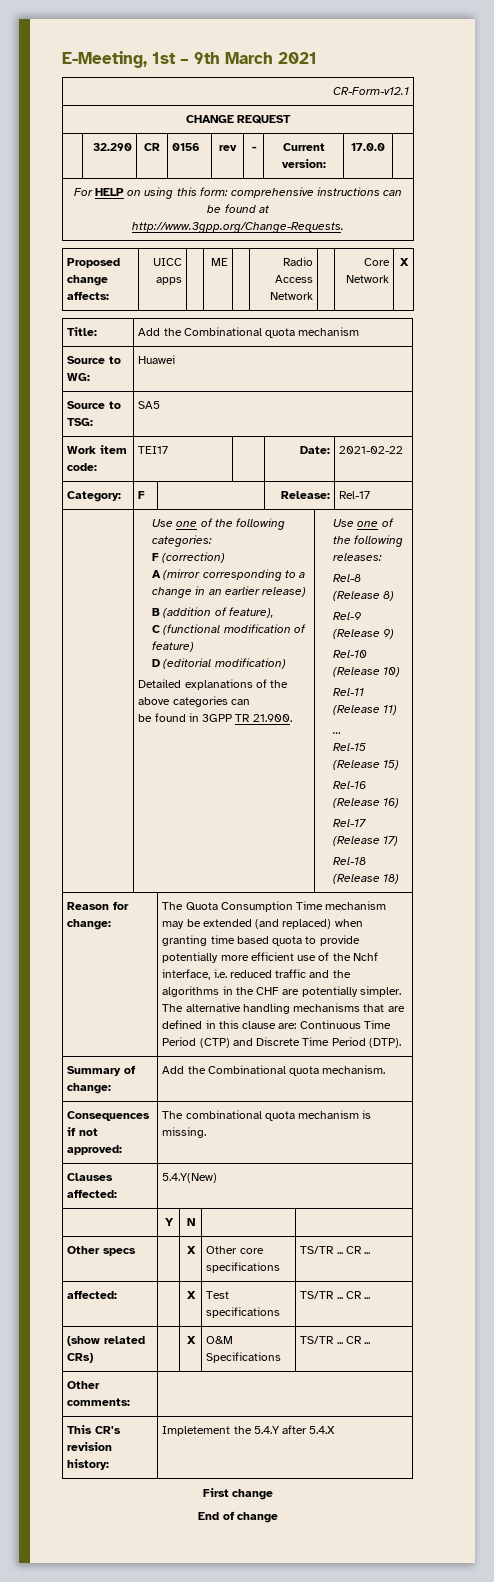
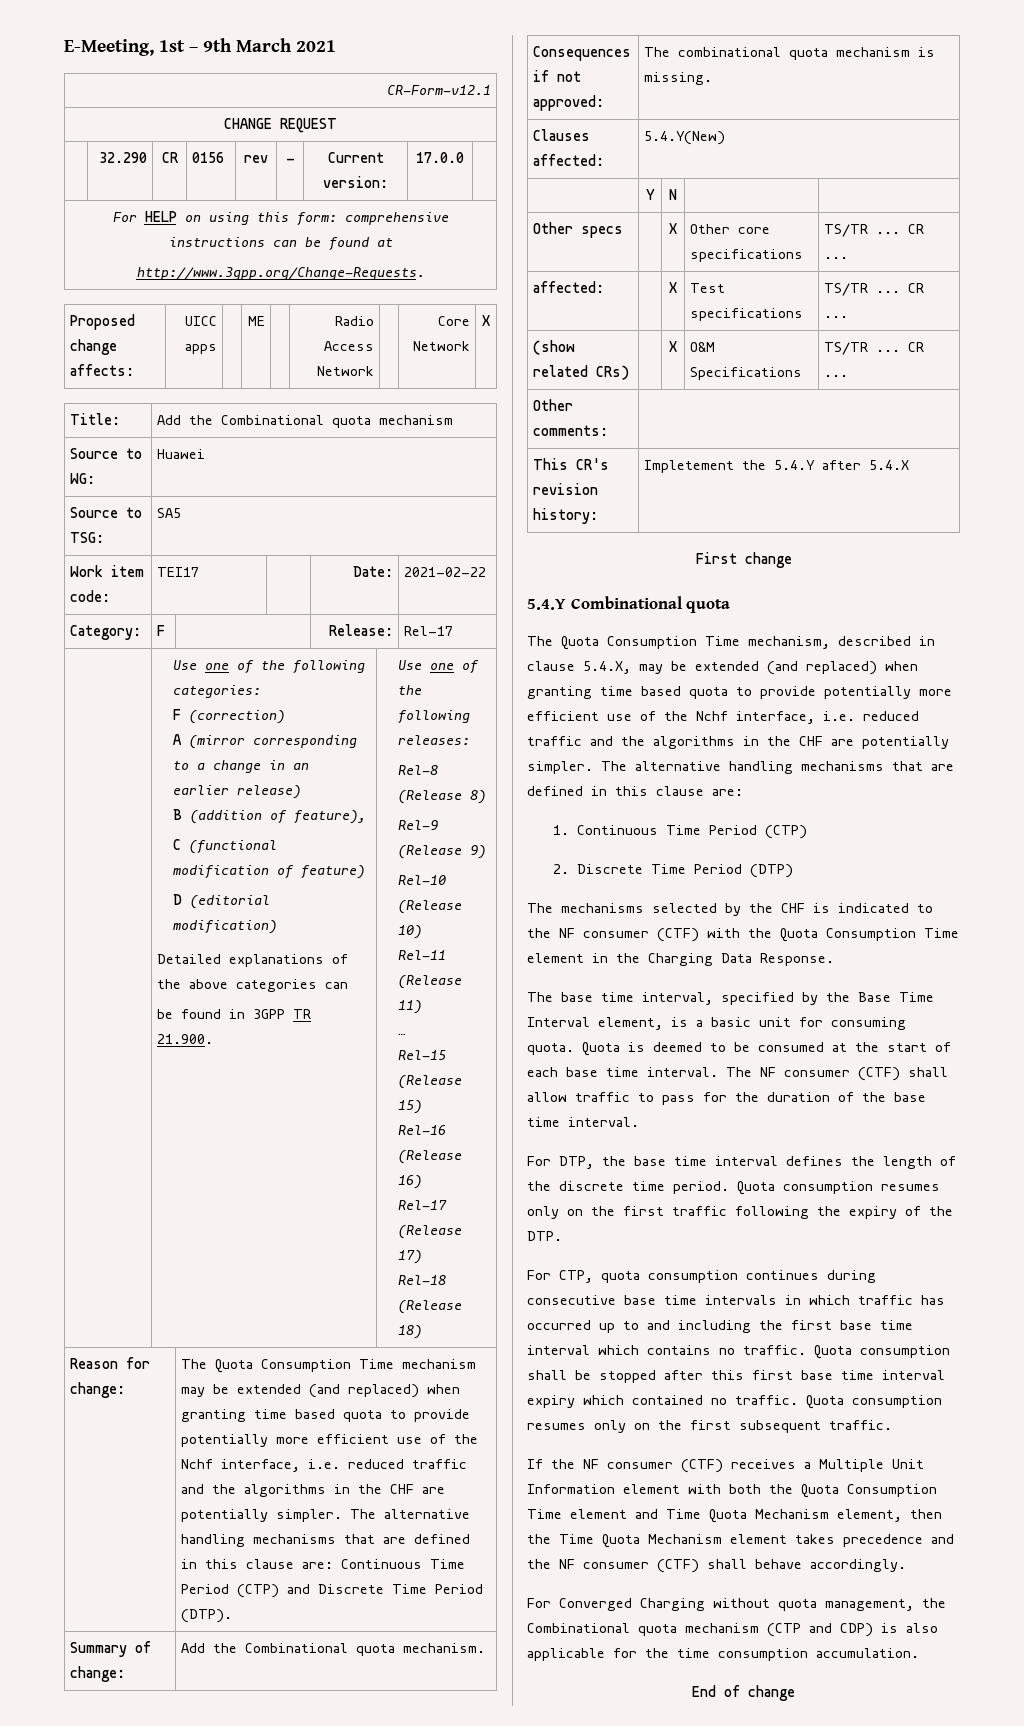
+ 5.4.Y Combinational quota
+ The Quota Consumption Time mechanism, described in clause 5.4.X, may be extended (and replaced) when granting time based quota to provide potentially more efficient use of the Nchf interface, i.e. reduced traffic and the algorithms in the CHF are potentially simpler. The alternative handling mechanisms that are defined in this clause are:
+ 1. Continuous Time Period (CTP)
+ 2. Discrete Time Period (DTP)
+ The mechanisms selected by the CHF is indicated to the NF consumer (CTF) with the Quota Consumption Time element in the Charging Data Response.
+ The base time interval, specified by the Base Time Interval element, is a basic unit for consuming quota. Quota is deemed to be consumed at the start of each base time interval. The NF consumer (CTF) shall allow traffic to pass for the duration of the base time interval.
+ For DTP, the base time interval defines the length of the discrete time period. Quota consumption resumes only on the first traffic following the expiry of the DTP.
+ For CTP, quota consumption continues during consecutive base time intervals in which traffic has occurred up to and including the first base time interval which contains no traffic. Quota consumption shall be stopped after this first base time interval expiry which contained no traffic. Quota consumption resumes only on the first subsequent traffic.
+ If the NF consumer (CTF) receives a Multiple Unit Information element with both the Quota Consumption Time element and Time Quota Mechanism element, then the Time Quota Mechanism element takes precedence and the NF consumer (CTF) shall behave accordingly.
+ For Converged Charging without quota management, the Combinational quota mechanism (CTP and CDP) is also applicable for the time consumption accumulation.

